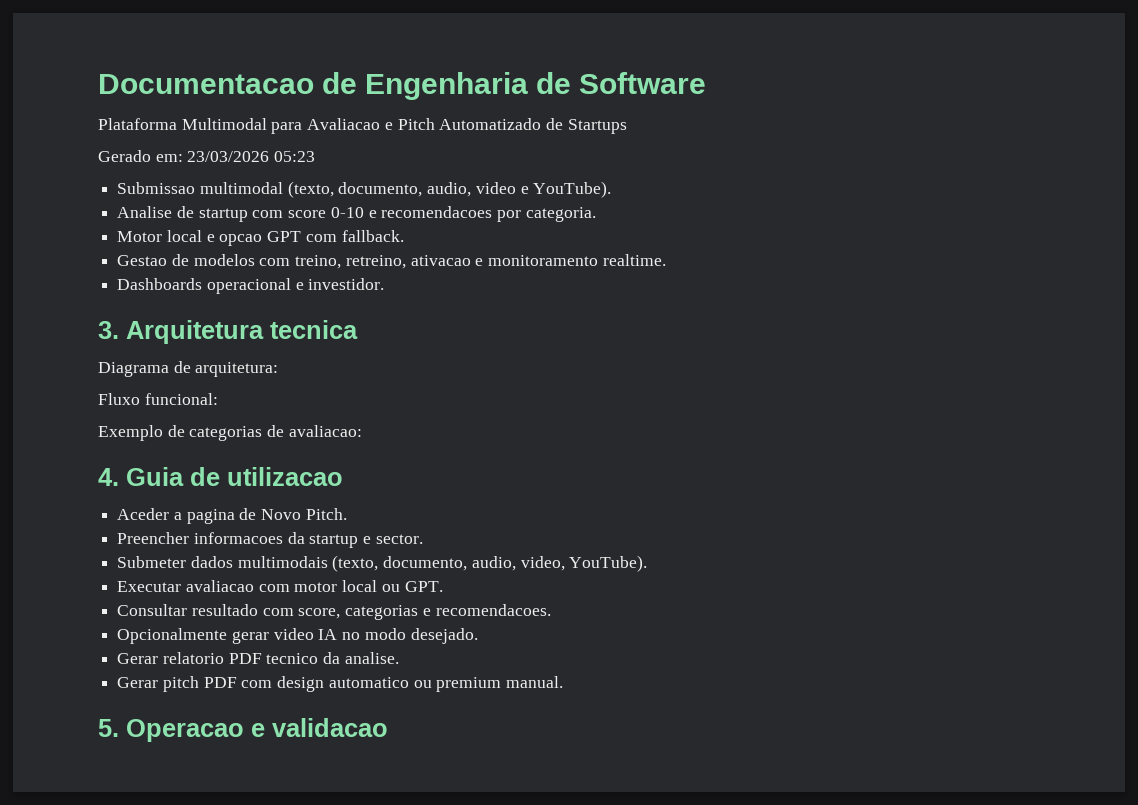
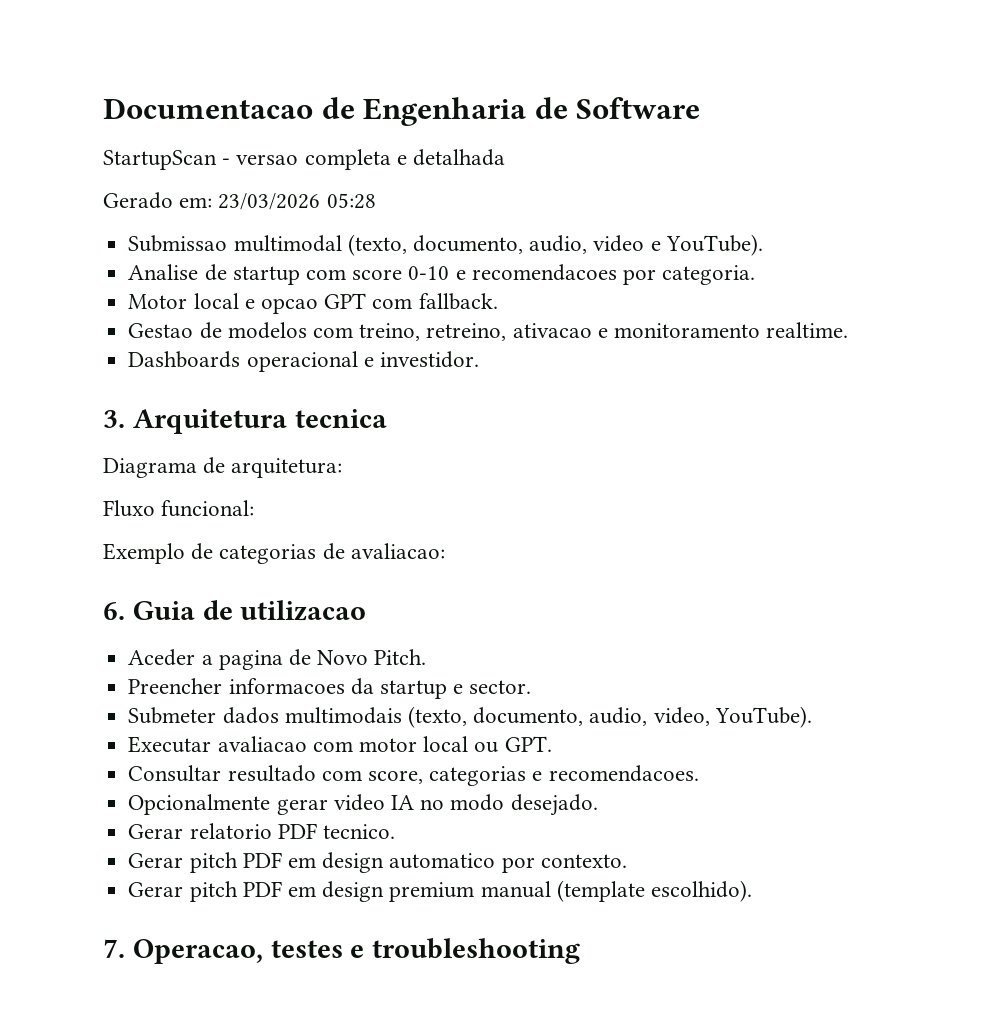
- Plataforma Multimodal para Avaliacao e Pitch Automatizado de Startups
+ StartupScan - versao completa e detalhada
- Gerado em: 23/03/2026 05:23
+ Gerado em: 23/03/2026 05:28
- 4. Guia de utilizacao
+ 6. Guia de utilizacao
- Gerar relatorio PDF tecnico da analise.
- Gerar pitch PDF com design automatico ou premium manual.
- 5. Operacao e validacao
+ Gerar relatorio PDF tecnico.
+ Gerar pitch PDF em design automatico por contexto.
+ Gerar pitch PDF em design premium manual (template escolhido).
+ 7. Operacao, testes e troubleshooting

